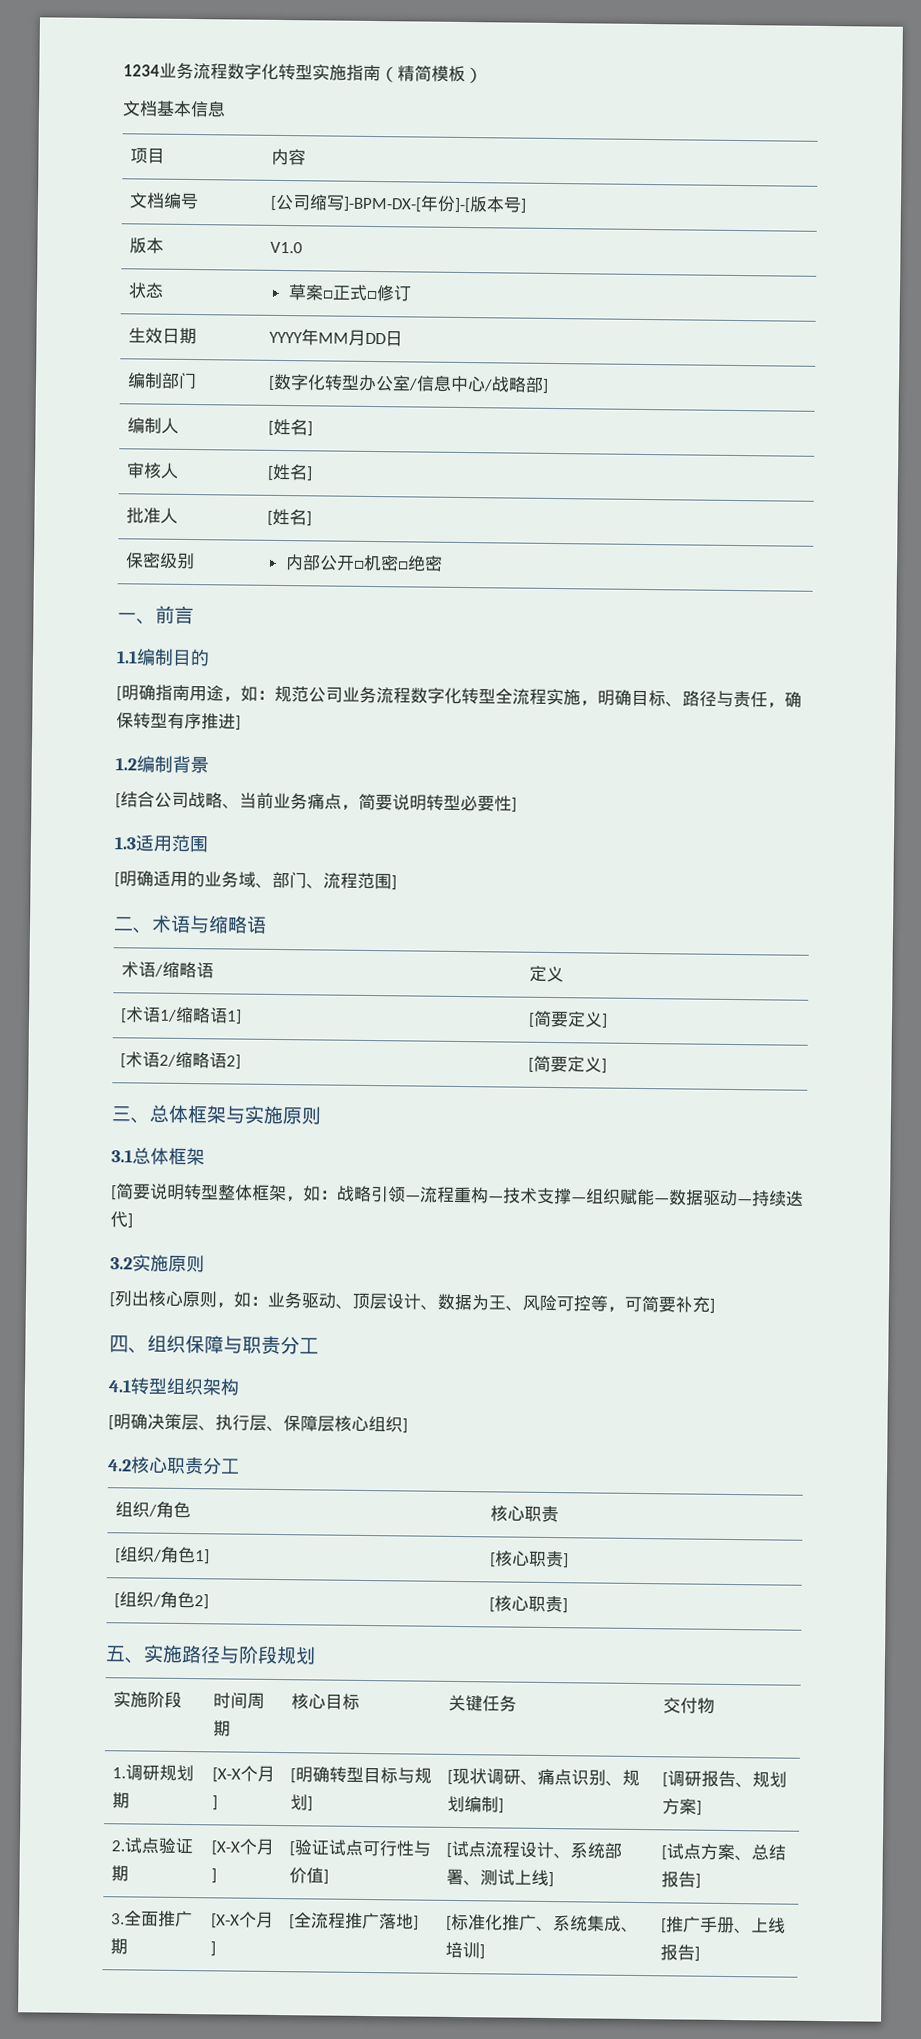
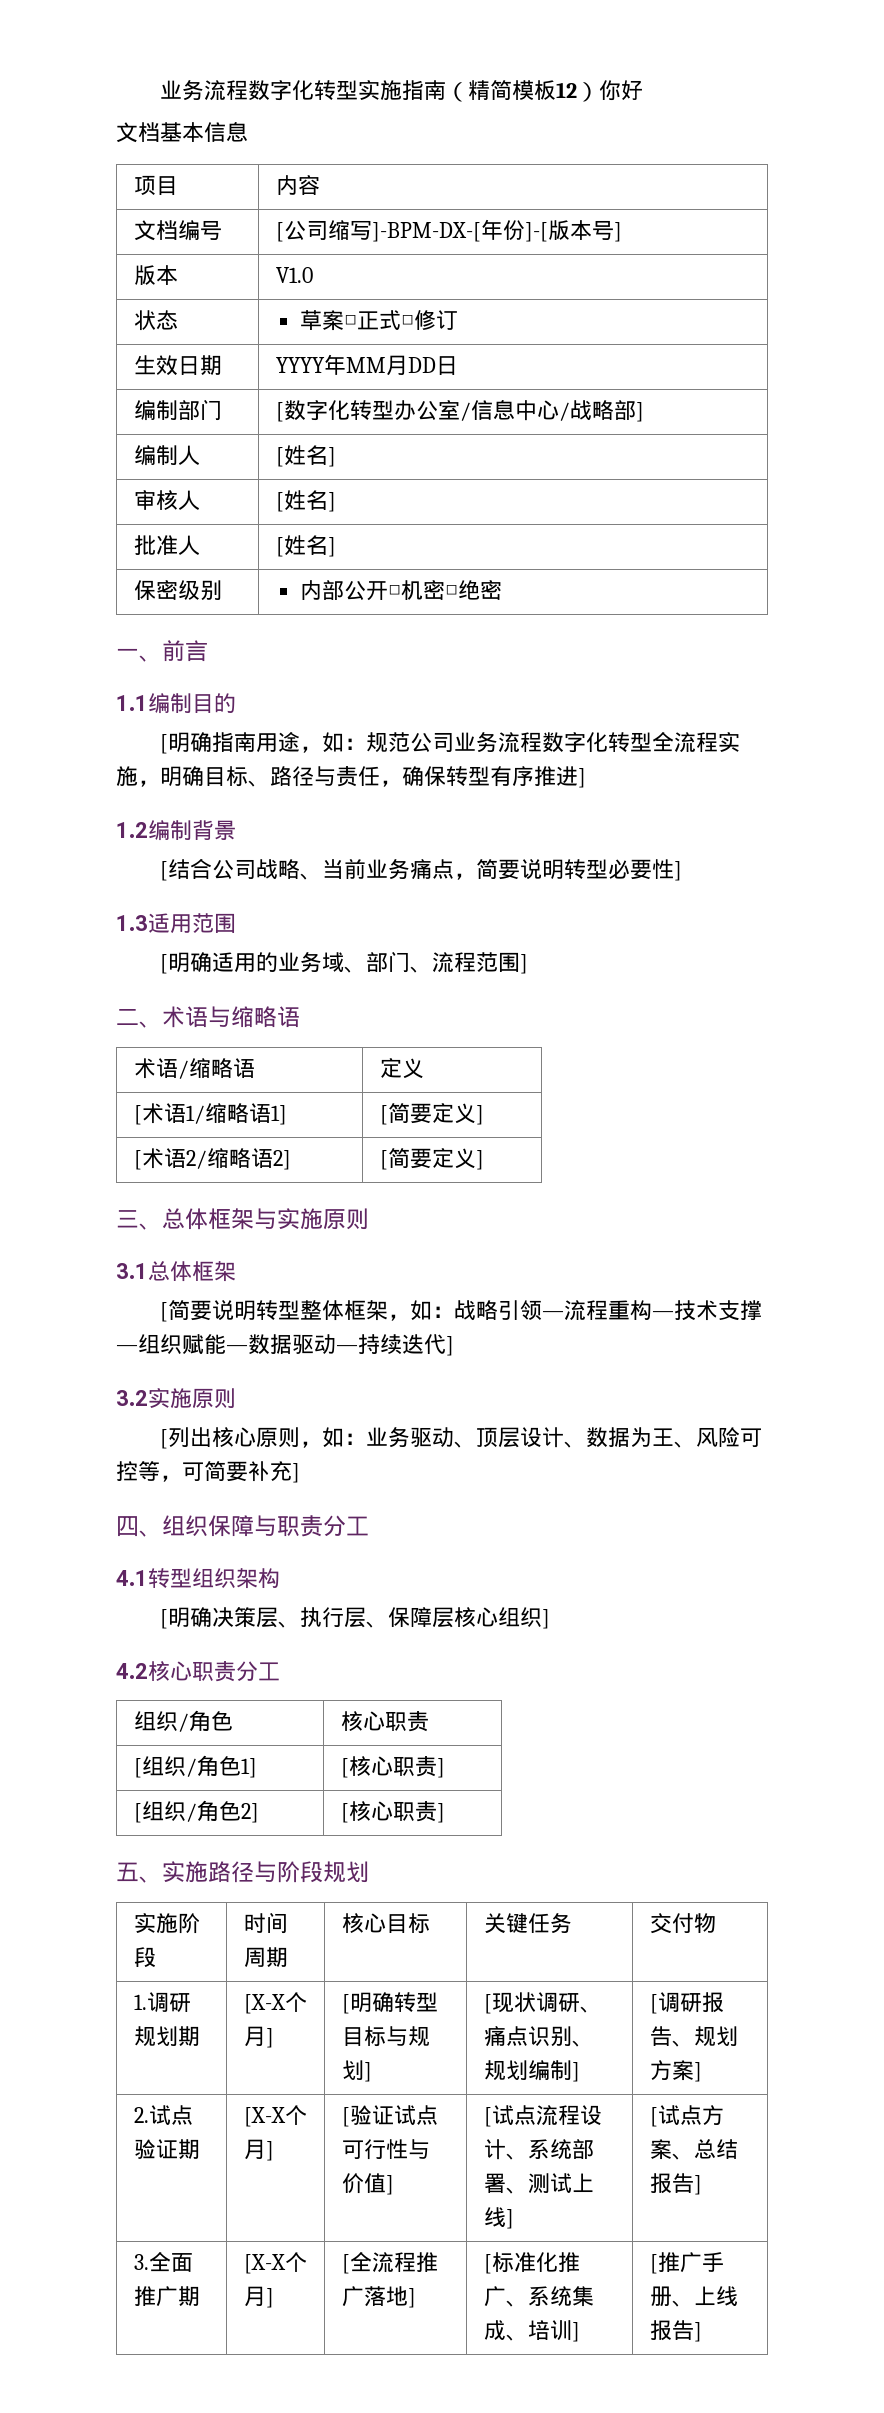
- 1234业务流程数字化转型实施指南（精简模板）
+ 业务流程数字化转型实施指南（精简模板12）你好

